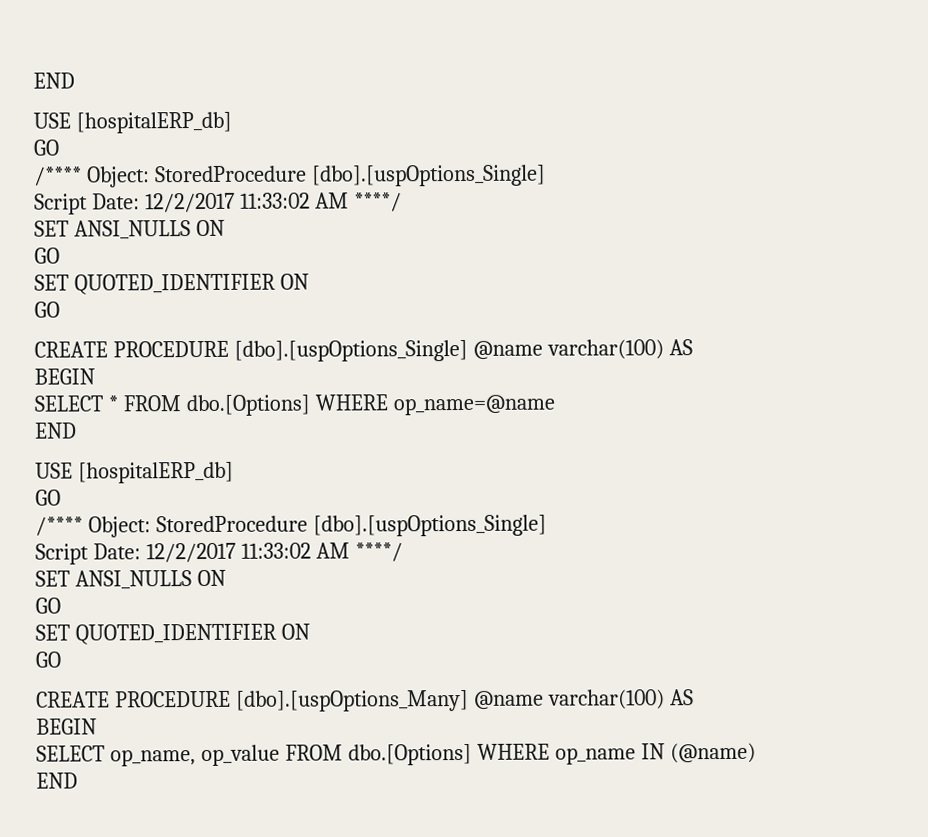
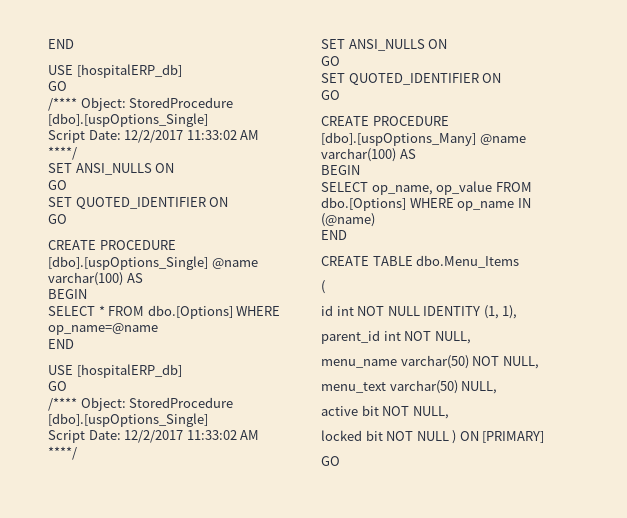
+ CREATE TABLE dbo.Menu_Items
+ (
+ id int NOT NULL IDENTITY (1, 1),
+ parent_id int NOT NULL,
+ menu_name varchar(50) NOT NULL,
+ menu_text varchar(50) NULL,
+ active bit NOT NULL,
+ locked bit NOT NULL ) ON [PRIMARY]
+ GO

